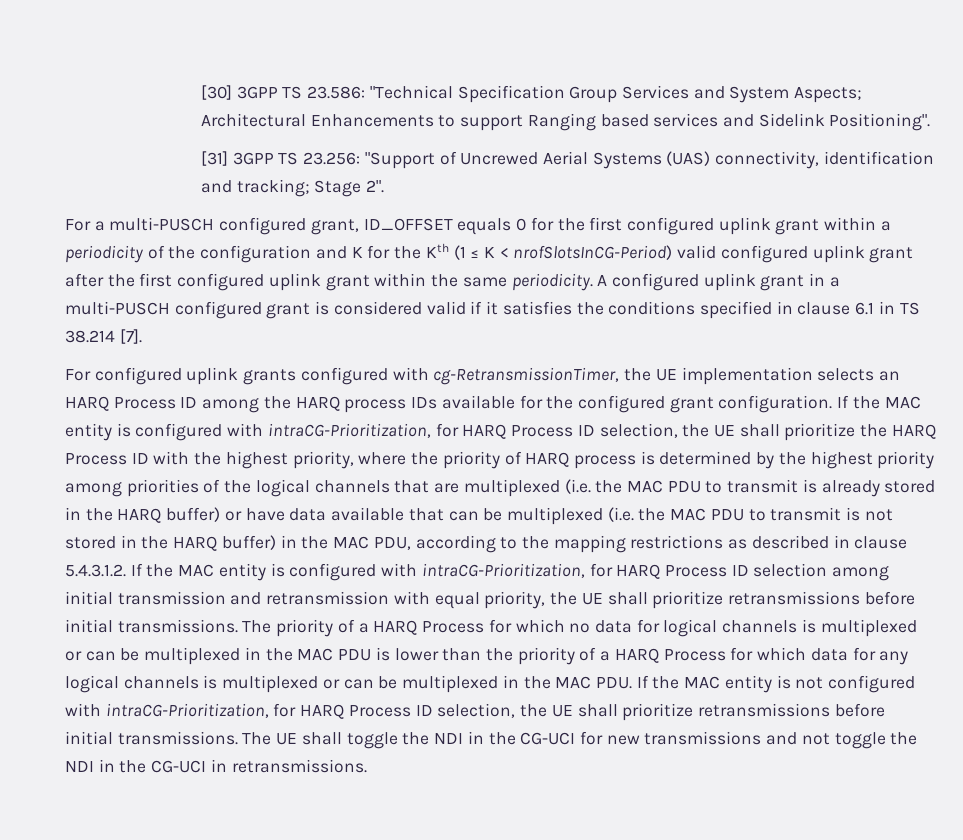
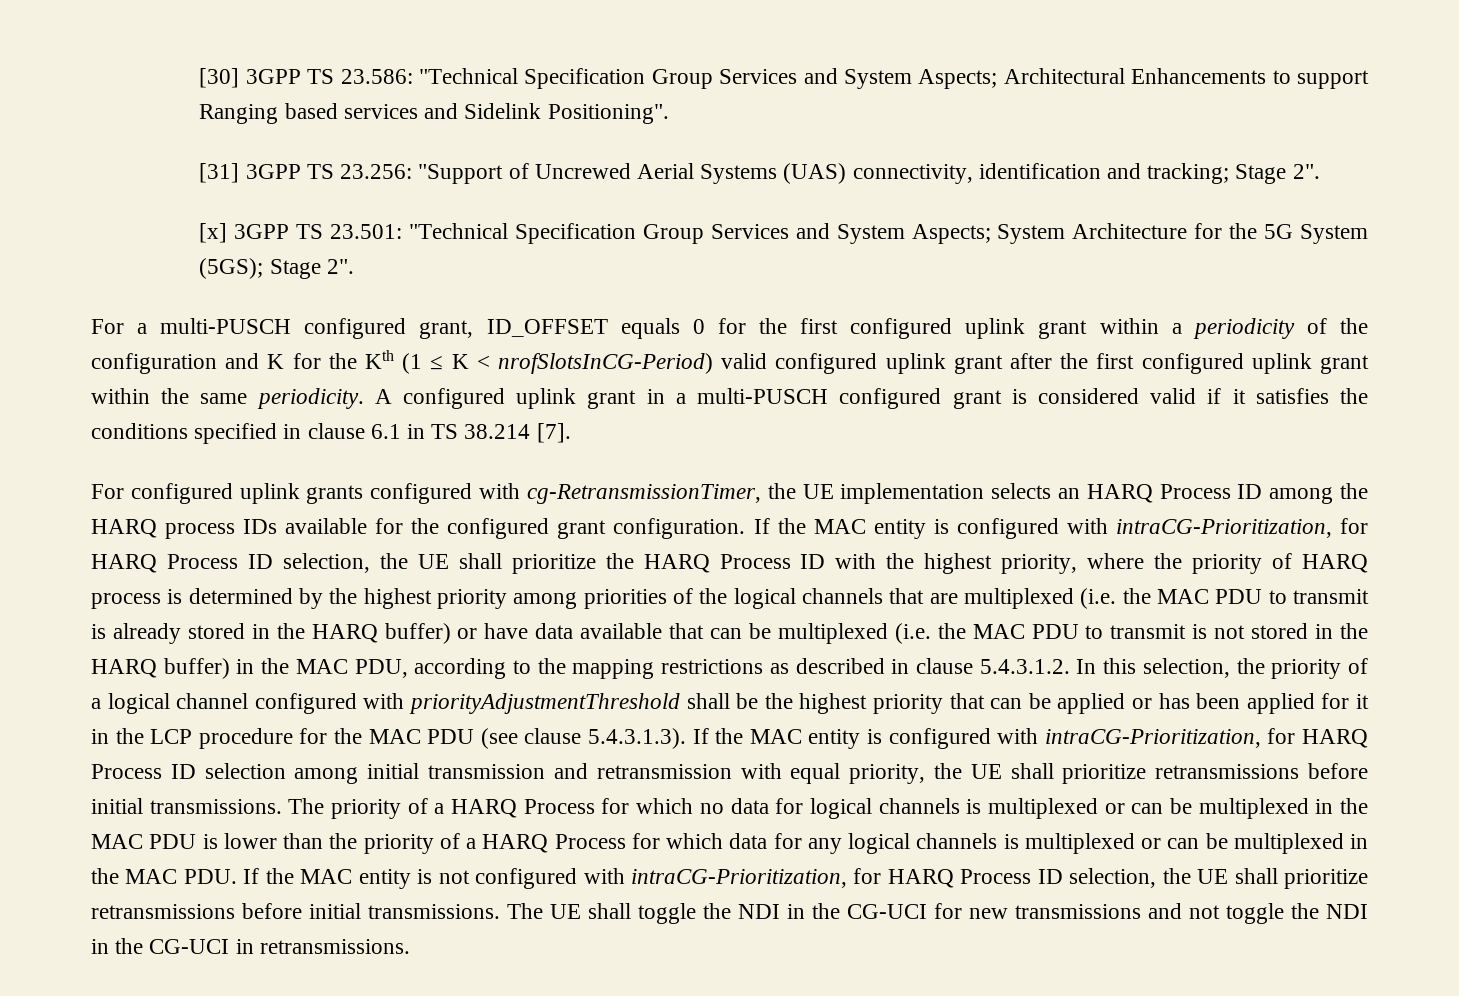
+ [x] 3GPP TS 23.501: "Technical Specification Group Services and System Aspects; System Architecture for the 5G System (5GS); Stage 2".
- If the MAC entity is configured with intraCG-Prioritization, for HARQ Process ID selection, the UE shall prioritize the HARQ Process ID with the highest priority, where the priority of HARQ process is determined by the highest priority among priorities of the logical channels that are multiplexed (i.e. the MAC PDU to transmit is already stored in the HARQ buffer) or have data available that can be multiplexed (i.e. the MAC PDU to transmit is not stored in the HARQ buffer) in the MAC PDU, according to the mapping restrictions as described in clause 5.4.3.1.2. If the MAC entity is configured with intraCG-Prioritization, for HARQ Process ID selection among initial transmission and retransmission with equal priority, the UE shall prioritize retransmissions before initial transmissions.
+ If the MAC entity is configured with intraCG-Prioritization, for HARQ Process ID selection, the UE shall prioritize the HARQ Process ID with the highest priority, where the priority of HARQ process is determined by the highest priority among priorities of the logical channels that are multiplexed (i.e. the MAC PDU to transmit is already stored in the HARQ buffer) or have data available that can be multiplexed (i.e. the MAC PDU to transmit is not stored in the HARQ buffer) in the MAC PDU, according to the mapping restrictions as described in clause 5.4.3.1.2. In this selection, the priority of a logical channel configured with priorityAdjustmentThreshold shall be the highest priority that can be applied or has been applied for it in the LCP procedure for the MAC PDU (see clause 5.4.3.1.3). If the MAC entity is configured with intraCG-Prioritization, for HARQ Process ID selection among initial transmission and retransmission with equal priority, the UE shall prioritize retransmissions before initial transmissions.

